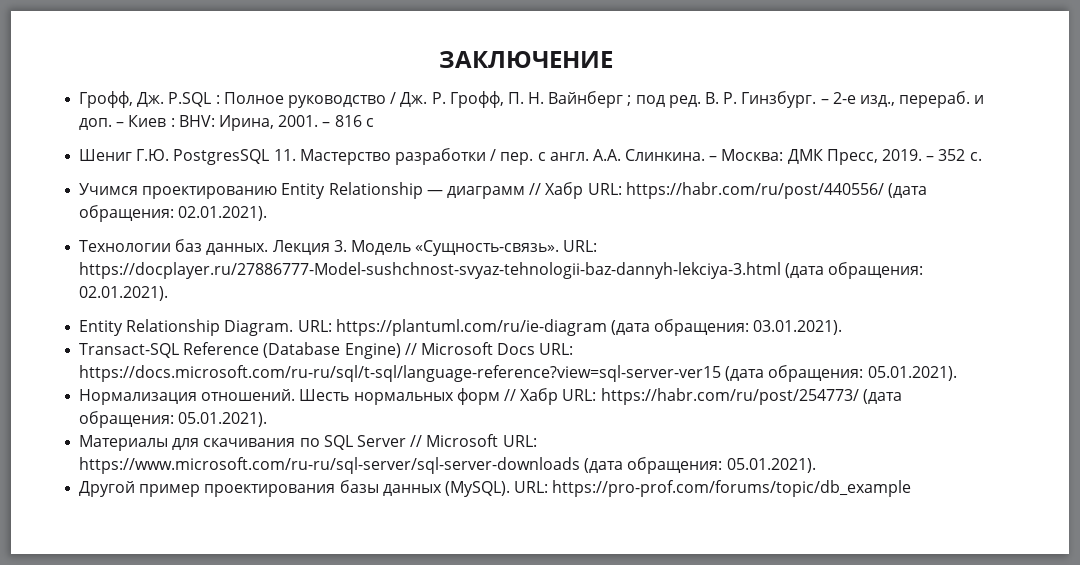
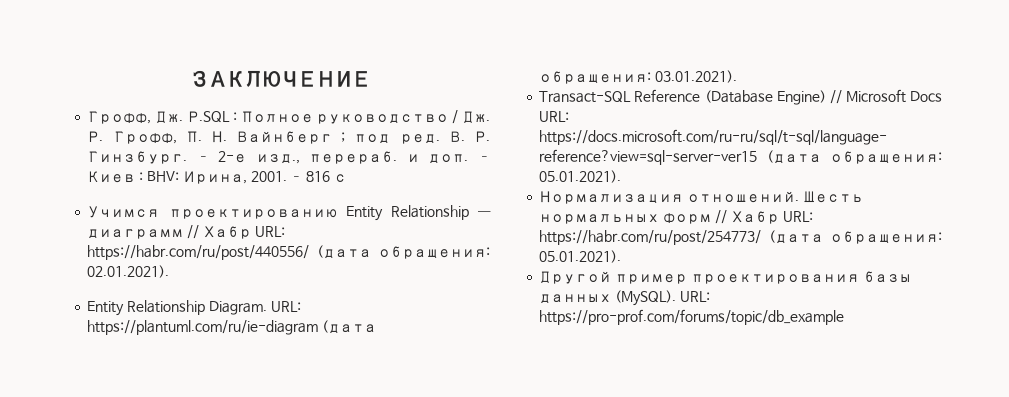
- Шениг Г.Ю. PostgresSQL 11. Мастерство разработки / пер. с англ. А.А. Слинкина. – Москва: ДМК Пресс, 2019. – 352 с.
- Технологии баз данных. Лекция 3. Модель «Сущность-связь». URL: https://docplayer.ru/27886777-Model-sushchnost-svyaz-tehnologii-baz-dannyh-lekciya-3.html (дата обращения: 02.01.2021).
- Материалы для скачивания по SQL Server // Microsoft URL: https://www.microsoft.com/ru-ru/sql-server/sql-server-downloads (дата обращения: 05.01.2021).

